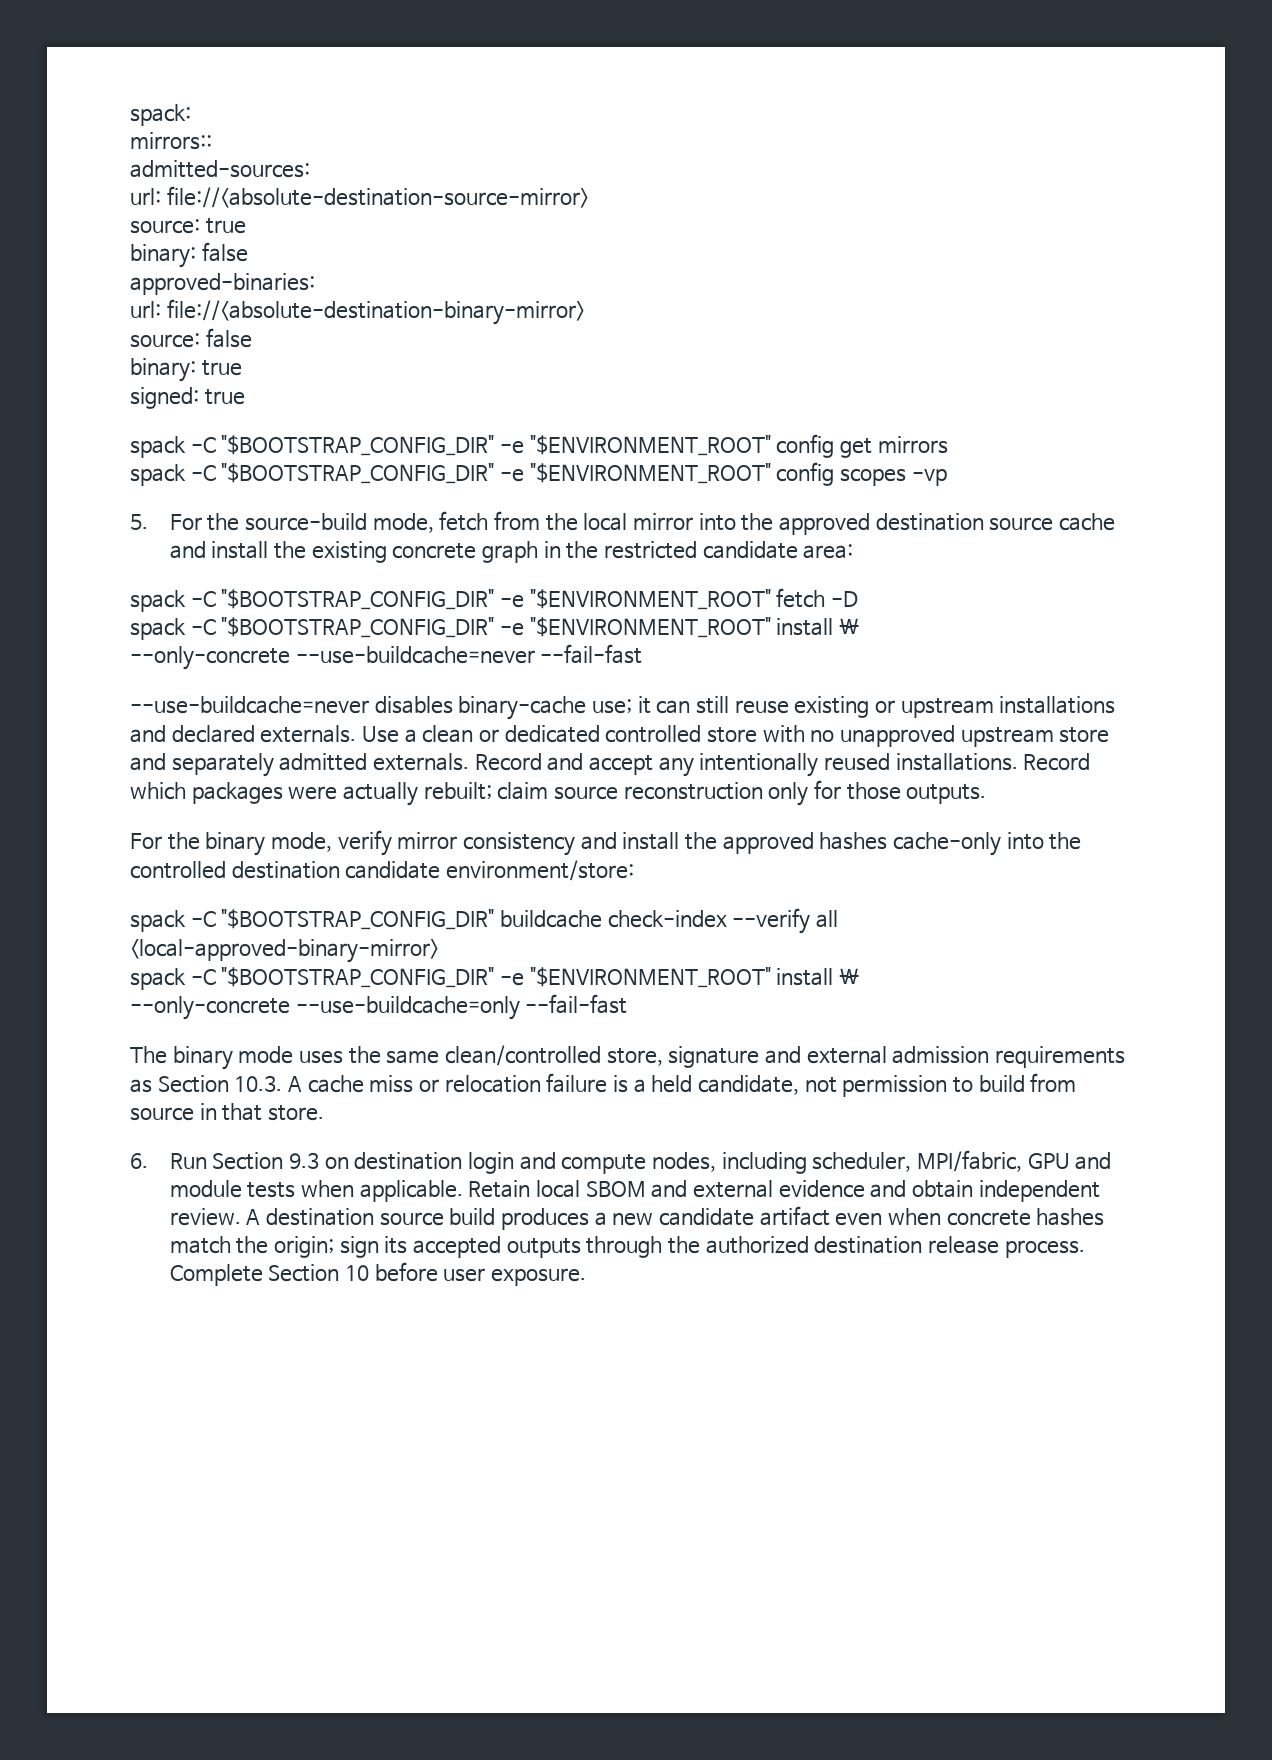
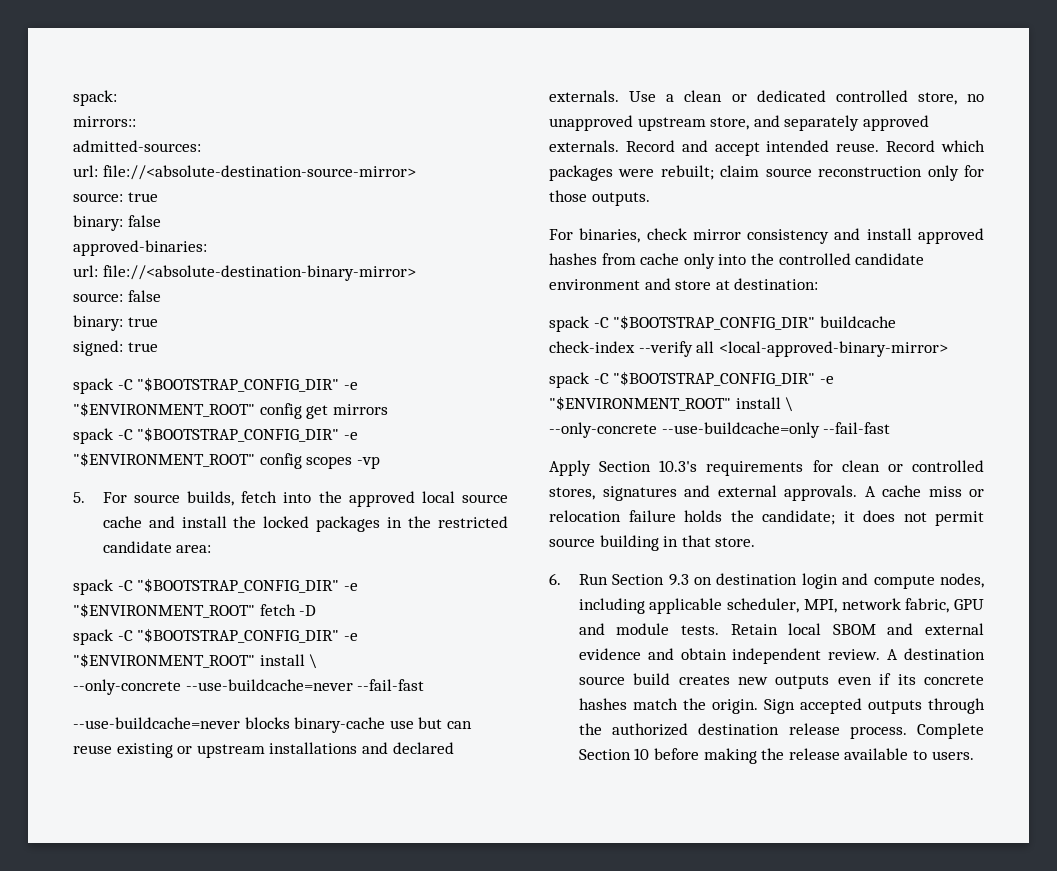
- 5. For the source-build mode, fetch from the local mirror into the approved destination source cache and install the existing concrete graph in the restricted candidate area:
+ 5. For source builds, fetch into the approved local source cache and install the locked packages in the restricted candidate area:
- --use-buildcache=never disables binary-cache use; it can still reuse existing or upstream installations and declared externals.
+ --use-buildcache=never blocks binary-cache use but can reuse existing or upstream installations and declared externals.
- Use a clean or dedicated controlled store with no unapproved upstream store and separately admitted externals.
+ Use a clean or dedicated controlled store, no unapproved upstream store, and separately approved externals.
- Record and accept any intentionally reused installations.
+ Record and accept intended reuse.
- Record which packages were actually rebuilt; claim source reconstruction only for those outputs.
+ Record which packages were rebuilt; claim source reconstruction only for those outputs.
- For the binary mode, verify mirror consistency and install the approved hashes cache-only into the controlled destination candidate environment/store:
+ For binaries, check mirror consistency and install approved hashes from cache only into the controlled candidate environment and store at destination:
- The binary mode uses the same clean/controlled store, signature and external admission requirements as Section 10.3. A cache miss or relocation failure is a held candidate, not permission to build from source in that store.
+ Apply Section 10.3's requirements for clean or controlled stores, signatures and external approvals. A cache miss or relocation failure holds the candidate; it does not permit source building in that store.
- 6. Run Section 9.3 on destination login and compute nodes, including scheduler, MPI/fabric, GPU and module tests when applicable.
+ 6. Run Section 9.3 on destination login and compute nodes, including applicable scheduler, MPI, network fabric, GPU and module tests.
- A destination source build produces a new candidate artifact even when concrete hashes match the origin; sign its accepted outputs through the authorized destination release process.
+ A destination source build creates new outputs even if its concrete hashes match the origin. Sign accepted outputs through the authorized destination release process.
- Complete Section 10 before user exposure.
+ Complete Section 10 before making the release available to users.

